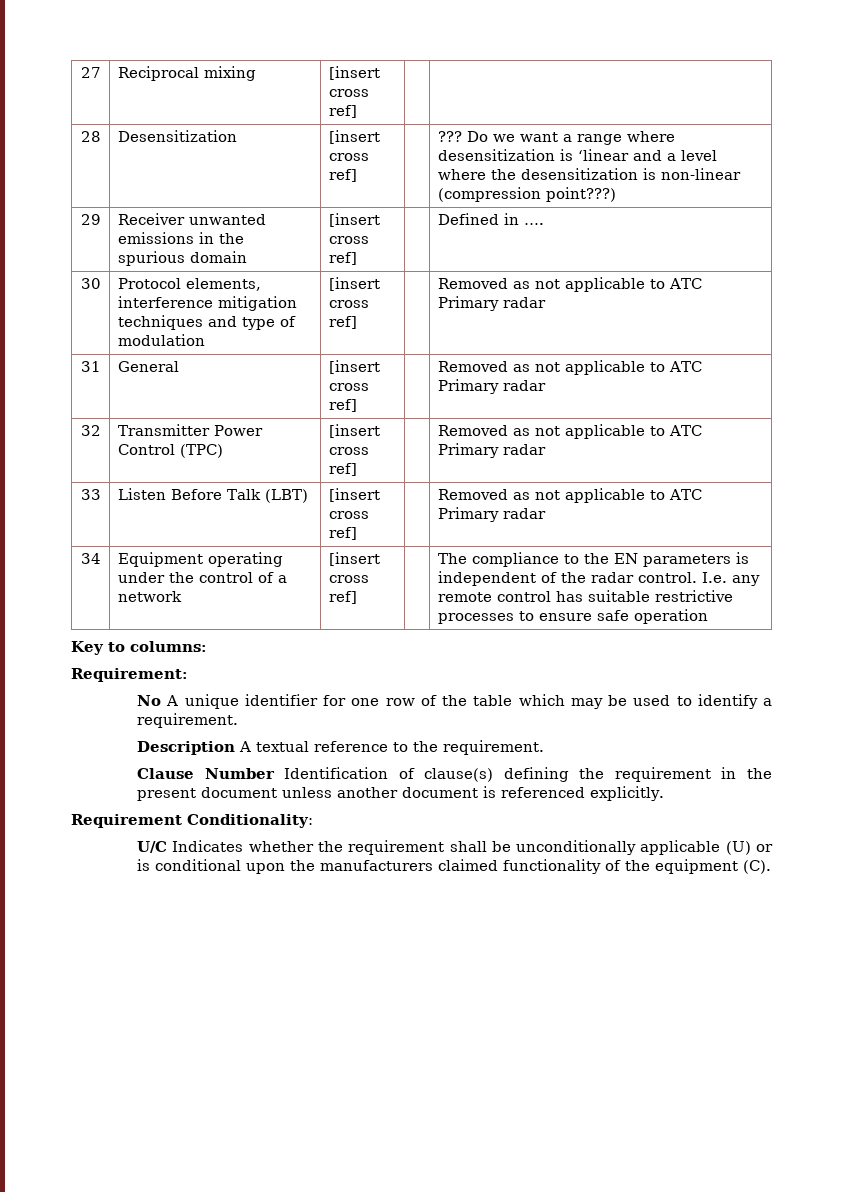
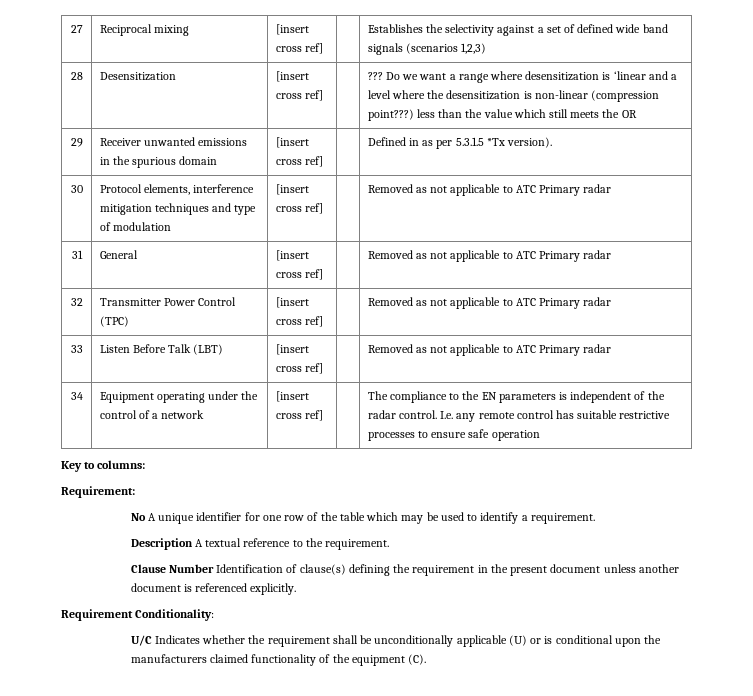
- 27 | Reciprocal mixing | [insert cross ref] | |
+ 27 | Reciprocal mixing | [insert cross ref] | | Establishes the selectivity against a set of defined wide band signals (scenarios 1,2,3)
- 28 | Desensitization | [insert cross ref] | | ??? Do we want a range where desensitization is ‘linear and a level where the desensitization is non-linear (compression point???)
+ 28 | Desensitization | [insert cross ref] | | ??? Do we want a range where desensitization is ‘linear and a level where the desensitization is non-linear (compression point???) less than the value which still meets the OR
- 29 | Receiver unwanted emissions in the spurious domain | [insert cross ref] | | Defined in ….
+ 29 | Receiver unwanted emissions in the spurious domain | [insert cross ref] | | Defined in as per 5.3.1.5 *Tx version).

